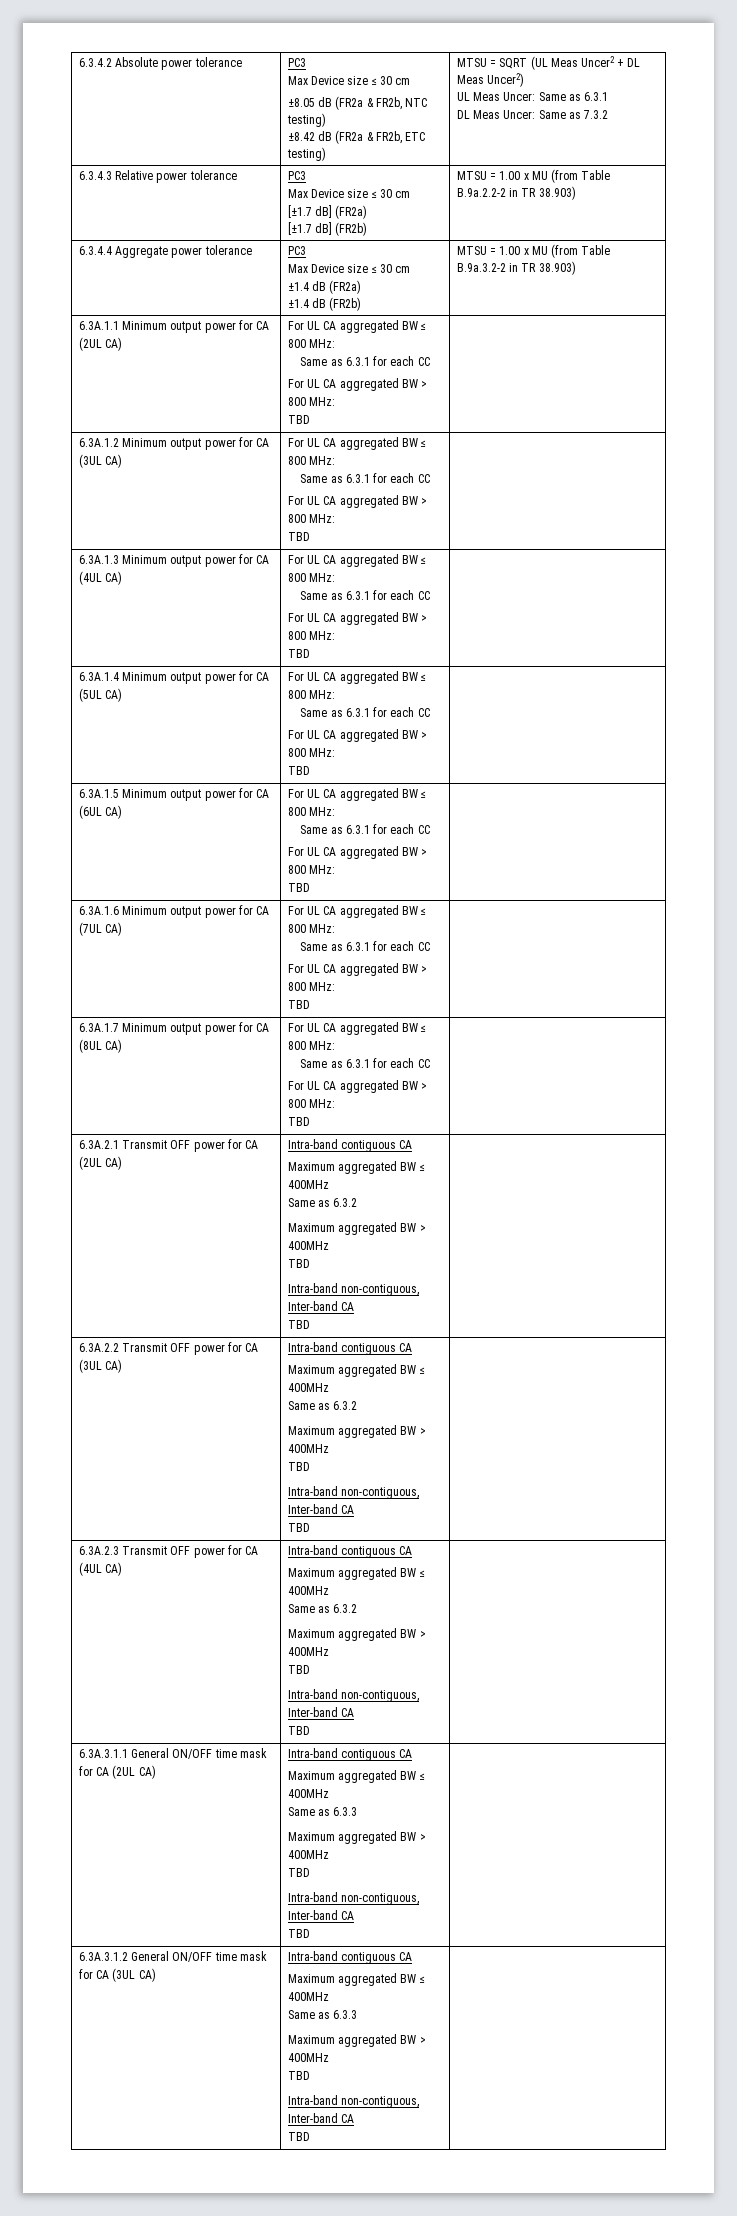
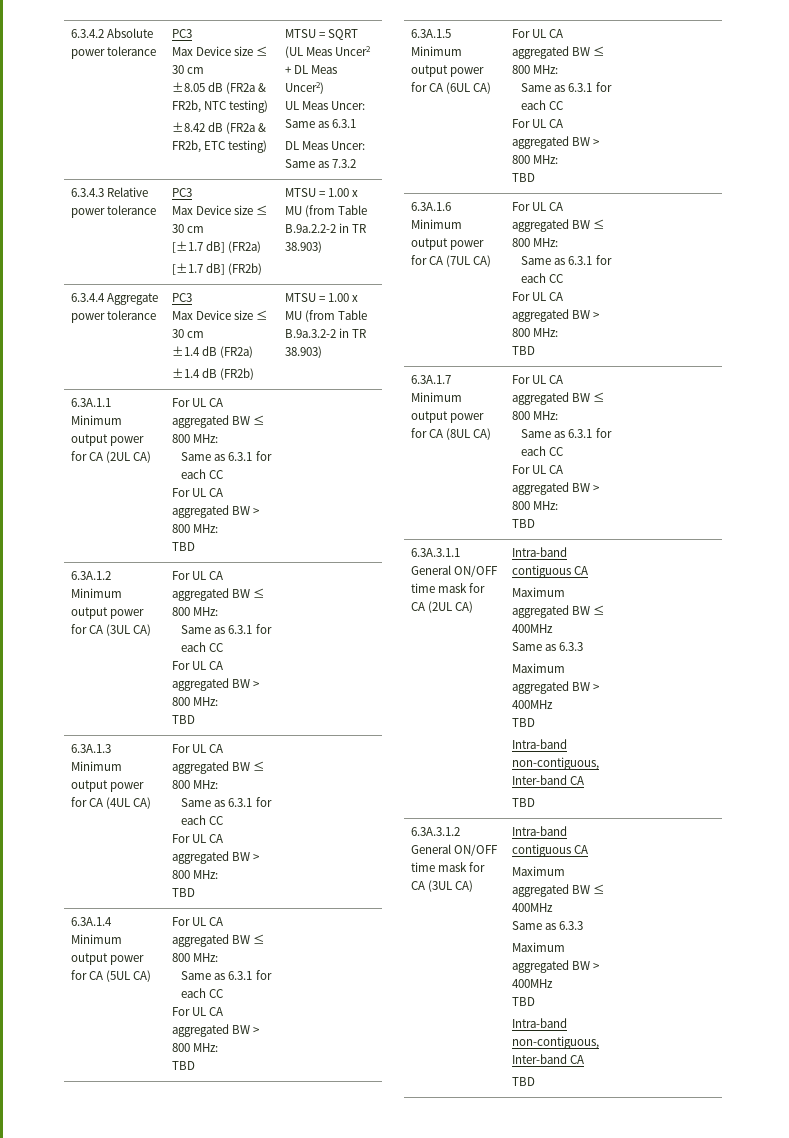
- 6.3A.2.1 Transmit OFF power for CA (2UL CA) | Intra-band contiguous CA
- Maximum aggregated BW ≤ 400MHz
- Same as 6.3.2
- Maximum aggregated BW > 400MHz
- TBD
- Intra-band non-contiguous, Inter-band CA
- TBD |
- 6.3A.2.2 Transmit OFF power for CA (3UL CA) | Intra-band contiguous CA
- Maximum aggregated BW ≤ 400MHz
- Same as 6.3.2
- Maximum aggregated BW > 400MHz
- TBD
- Intra-band non-contiguous, Inter-band CA
- TBD |
- 6.3A.2.3 Transmit OFF power for CA (4UL CA) | Intra-band contiguous CA
- Maximum aggregated BW ≤ 400MHz
- Same as 6.3.2
- Maximum aggregated BW > 400MHz
- TBD
- Intra-band non-contiguous, Inter-band CA
- TBD |

